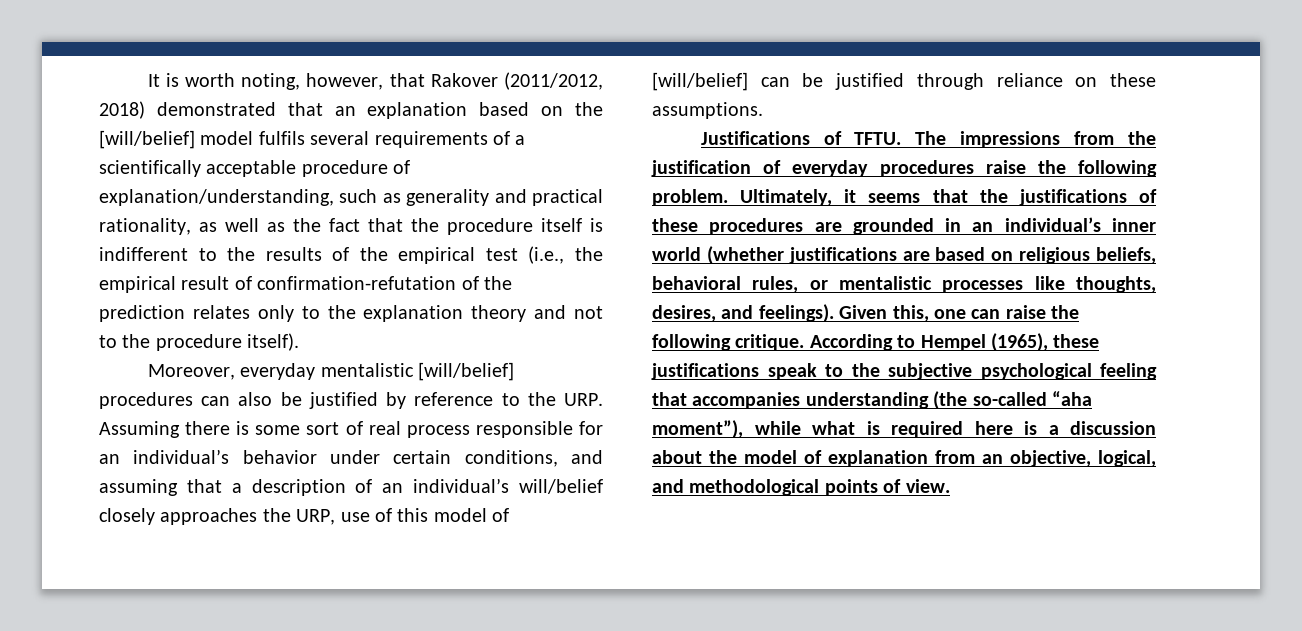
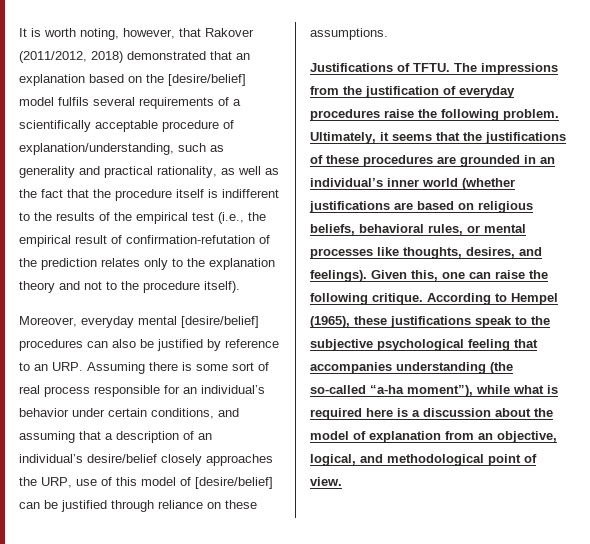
- It is worth noting, however, that Rakover (2011/2012, 2018) demonstrated that an explanation based on the [will/belief] model fulfils several requirements of a scientifically acceptable procedure of explanation/understanding, such as generality and practical rationality, as well as the fact that the procedure itself is indifferent to the results of the empirical test (i.e., the empirical result of confirmation-refutation of the prediction relates only to the explanation theory and not to the procedure itself).
+ It is worth noting, however, that Rakover (2011/2012, 2018) demonstrated that an explanation based on the [desire/belief] model fulfils several requirements of a scientifically acceptable procedure of explanation/understanding, such as generality and practical rationality, as well as the fact that the procedure itself is indifferent to the results of the empirical test (i.e., the empirical result of confirmation-refutation of the prediction relates only to the explanation theory and not to the procedure itself).
- Moreover, everyday mentalistic [will/belief] procedures can also be justified by reference to the URP. Assuming there is some sort of real process responsible for an individual’s behavior under certain conditions, and assuming that a description of an individual’s will/belief closely approaches the URP, use of this model of [will/belief] can be justified through reliance on these assumptions.
+ Moreover, everyday mental [desire/belief] procedures can also be justified by reference to an URP. Assuming there is some sort of real process responsible for an individual’s behavior under certain conditions, and assuming that a description of an individual’s desire/belief closely approaches the URP, use of this model of [desire/belief] can be justified through reliance on these assumptions.
- Ultimately, it seems that the justifications of these procedures are grounded in an individual’s inner world (whether justifications are based on religious beliefs, behavioral rules, or mentalistic processes like thoughts, desires, and feelings).
+ Ultimately, it seems that the justifications of these procedures are grounded in an individual’s inner world (whether justifications are based on religious beliefs, behavioral rules, or mental processes like thoughts, desires, and feelings).
- According to Hempel (1965), these justifications speak to the subjective psychological feeling that accompanies understanding (the so-called “aha moment”), while what is required here is a discussion about the model of explanation from an objective, logical, and methodological points of view.
+ According to Hempel (1965), these justifications speak to the subjective psychological feeling that accompanies understanding (the so-called “a-ha moment”), while what is required here is a discussion about the model of explanation from an objective, logical, and methodological point of view.

